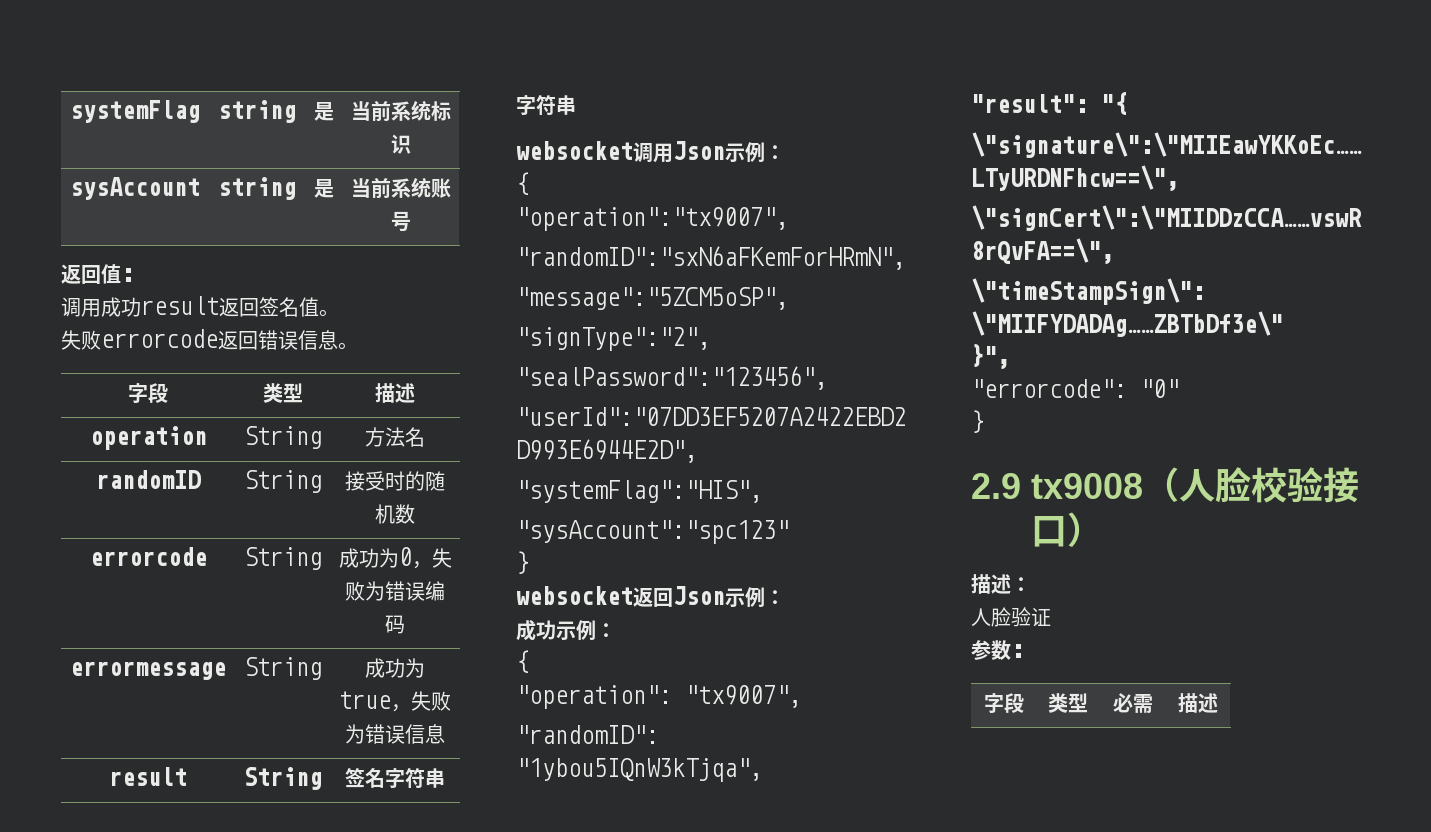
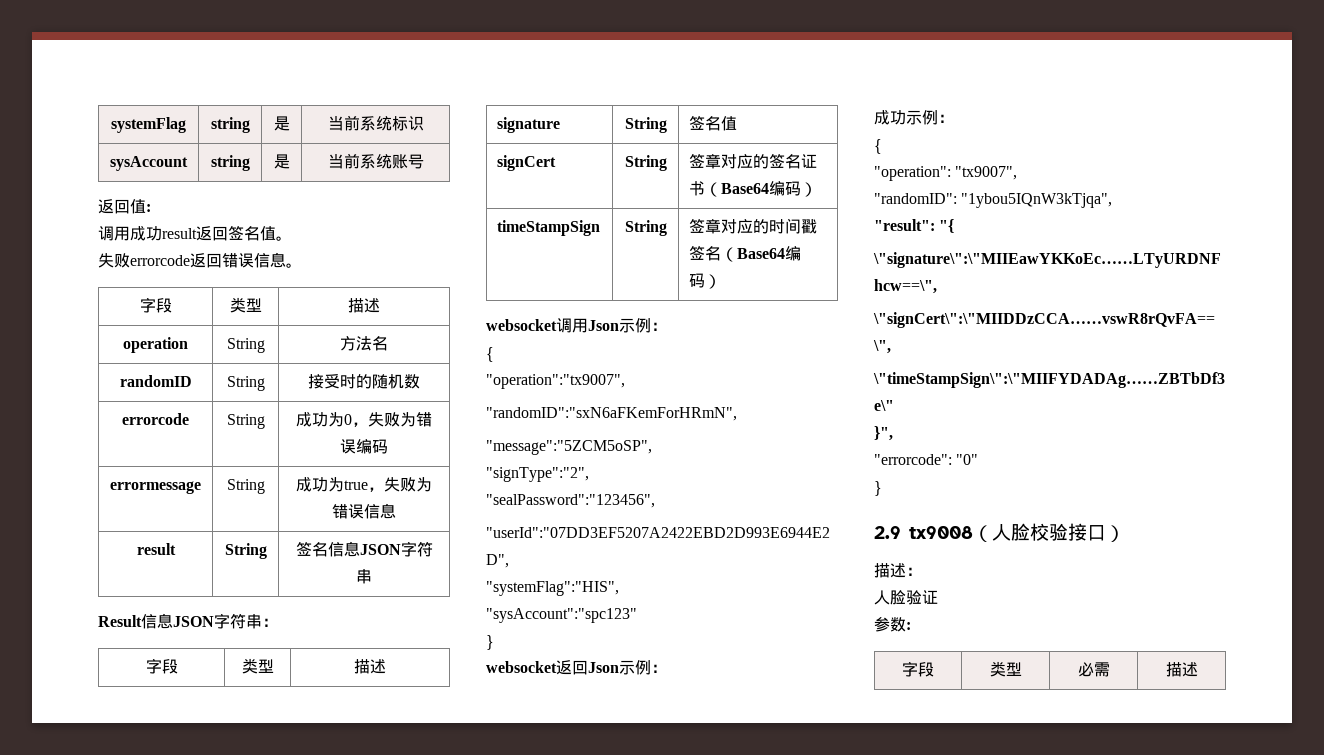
- result | String | 签名字符串
- 字符串
+ result | String | 签名信息JSON字符串
+ Result信息JSON字符串：
+ 字段 | 类型 | 描述
+ signature | String | 签名值
+ signCert | String | 签章对应的签名证书（Base64编码）
+ timeStampSign | String | 签章对应的时间戳签名（Base64编码）

